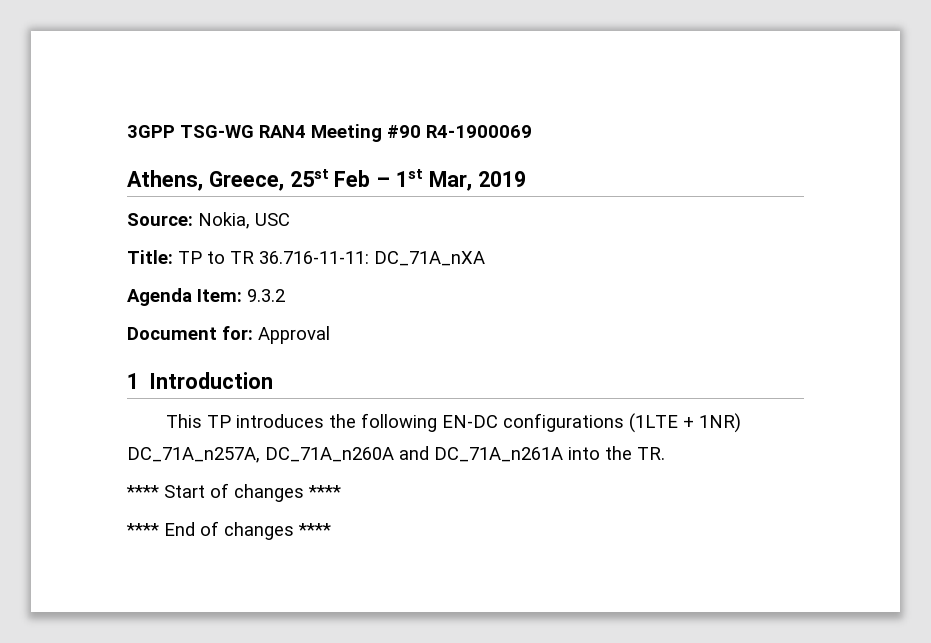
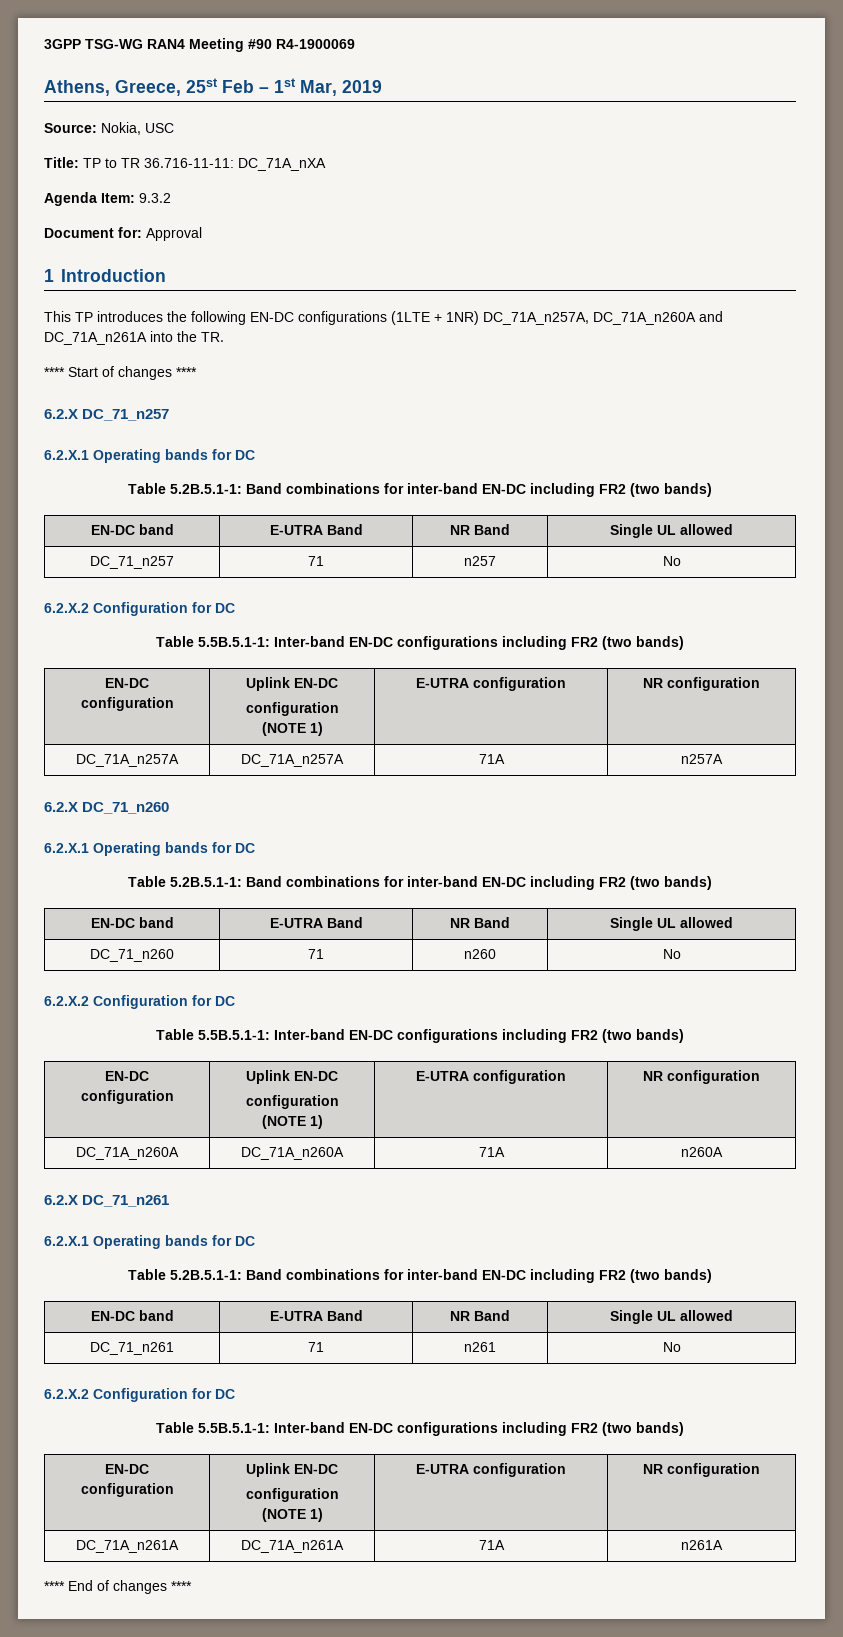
+ 6.2.X DC_71_n257
+ 6.2.X.1 Operating bands for DC
+ Table 5.2B.5.1-1: Band combinations for inter-band EN-DC including FR2 (two bands)
+ EN-DC band | E-UTRA Band | NR Band | Single UL allowed
+ DC_71_n257 | 71 | n257 | No
+ 6.2.X.2 Configuration for DC
+ Table 5.5B.5.1-1: Inter-band EN-DC configurations including FR2 (two bands)
+ EN-DC
+ configuration | Uplink EN-DC
+ configuration
+ (NOTE 1) | E-UTRA configuration | NR configuration
+ DC_71A_n257A | DC_71A_n257A | 71A | n257A
+ 6.2.X DC_71_n260
+ 6.2.X.1 Operating bands for DC
+ Table 5.2B.5.1-1: Band combinations for inter-band EN-DC including FR2 (two bands)
+ EN-DC band | E-UTRA Band | NR Band | Single UL allowed
+ DC_71_n260 | 71 | n260 | No
+ 6.2.X.2 Configuration for DC
+ Table 5.5B.5.1-1: Inter-band EN-DC configurations including FR2 (two bands)
+ EN-DC
+ configuration | Uplink EN-DC
+ configuration
+ (NOTE 1) | E-UTRA configuration | NR configuration
+ DC_71A_n260A | DC_71A_n260A | 71A | n260A
+ 6.2.X DC_71_n261
+ 6.2.X.1 Operating bands for DC
+ Table 5.2B.5.1-1: Band combinations for inter-band EN-DC including FR2 (two bands)
+ EN-DC band | E-UTRA Band | NR Band | Single UL allowed
+ DC_71_n261 | 71 | n261 | No
+ 6.2.X.2 Configuration for DC
+ Table 5.5B.5.1-1: Inter-band EN-DC configurations including FR2 (two bands)
+ EN-DC
+ configuration | Uplink EN-DC
+ configuration
+ (NOTE 1) | E-UTRA configuration | NR configuration
+ DC_71A_n261A | DC_71A_n261A | 71A | n261A

